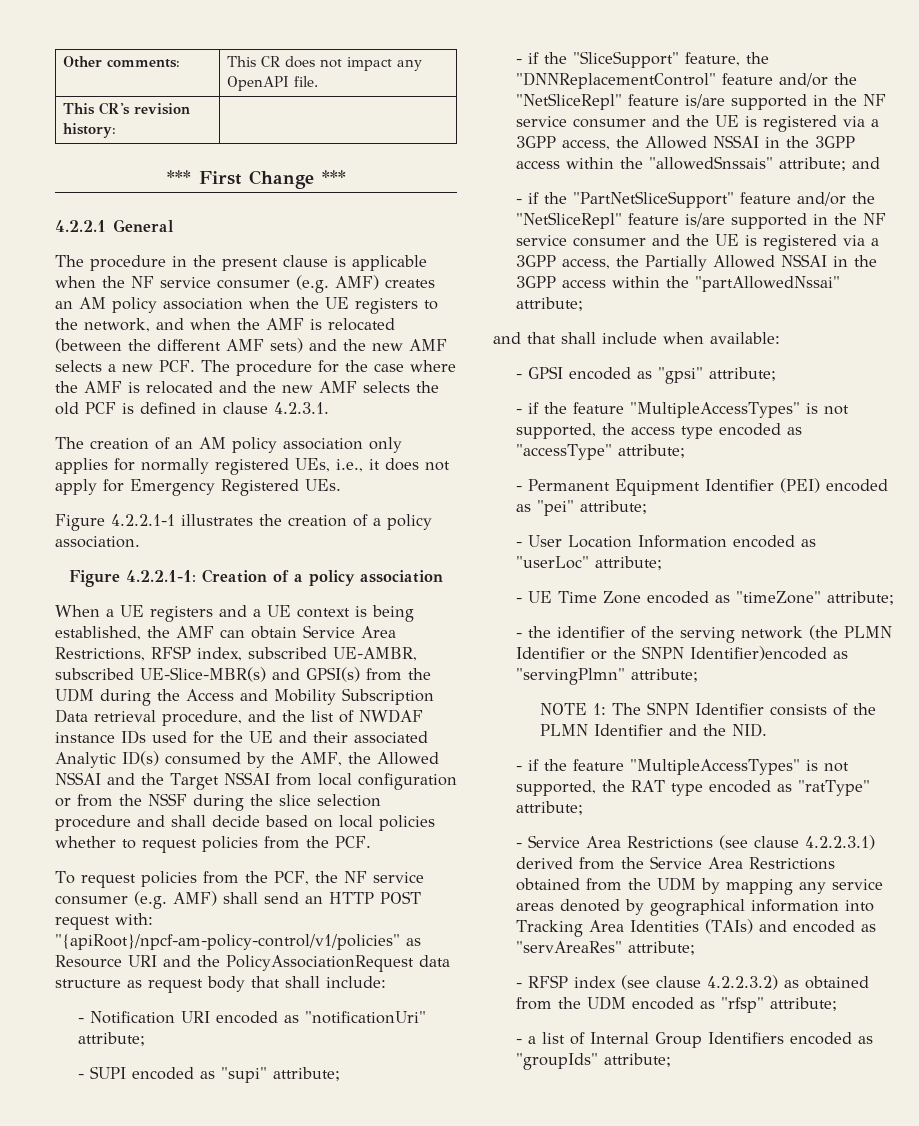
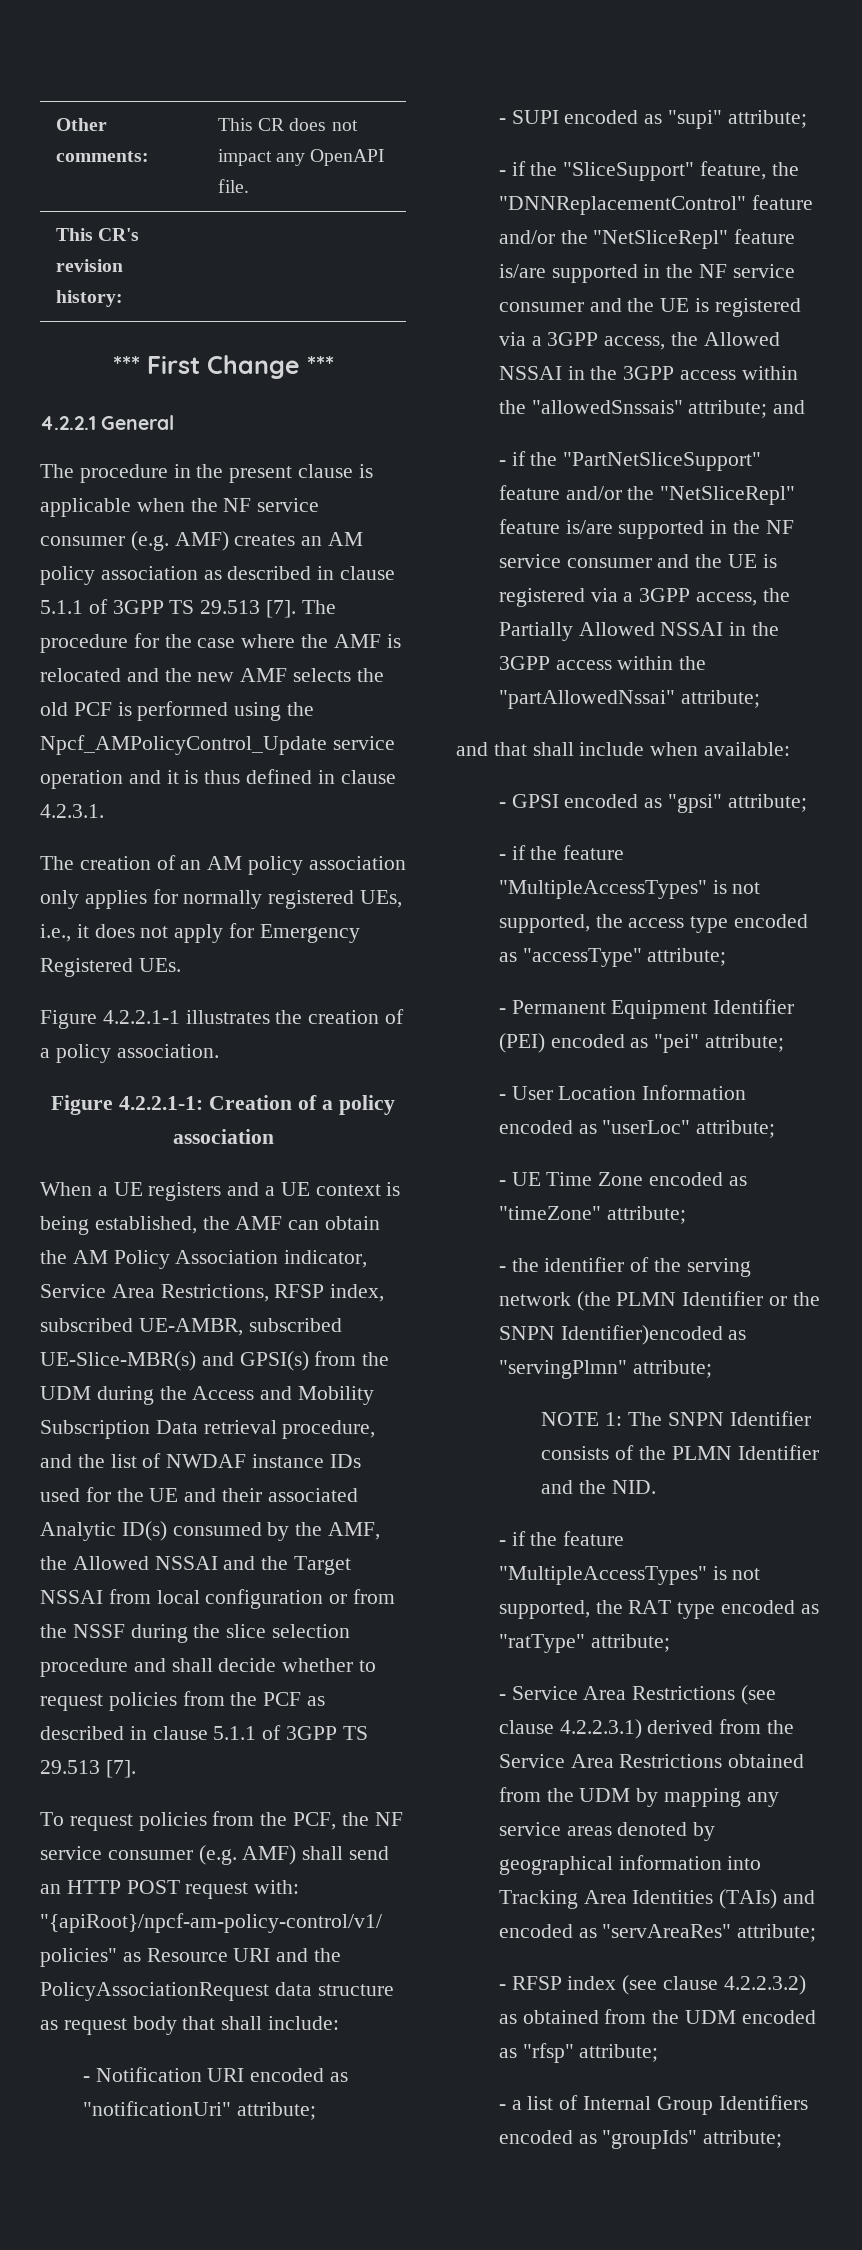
- The procedure in the present clause is applicable when the NF service consumer (e.g. AMF) creates an AM policy association when the UE registers to the network, and when the AMF is relocated (between the different AMF sets) and the new AMF selects a new PCF. The procedure for the case where the AMF is relocated and the new AMF selects the old PCF is defined in clause 4.2.3.1.
+ The procedure in the present clause is applicable when the NF service consumer (e.g. AMF) creates an AM policy association as described in clause 5.1.1 of 3GPP TS 29.513 [7]. The procedure for the case where the AMF is relocated and the new AMF selects the old PCF is performed using the Npcf_AMPolicyControl_Update service operation and it is thus defined in clause 4.2.3.1.
- When a UE registers and a UE context is being established, the AMF can obtain Service Area Restrictions, RFSP index, subscribed UE-AMBR, subscribed UE-Slice-MBR(s) and GPSI(s) from the UDM during the Access and Mobility Subscription Data retrieval procedure, and the list of NWDAF instance IDs used for the UE and their associated Analytic ID(s) consumed by the AMF, the Allowed NSSAI and the Target NSSAI from local configuration or from the NSSF during the slice selection procedure and shall decide based on local policies whether to request policies from the PCF.
+ When a UE registers and a UE context is being established, the AMF can obtain the AM Policy Association indicator, Service Area Restrictions, RFSP index, subscribed UE-AMBR, subscribed UE-Slice-MBR(s) and GPSI(s) from the UDM during the Access and Mobility Subscription Data retrieval procedure, and the list of NWDAF instance IDs used for the UE and their associated Analytic ID(s) consumed by the AMF, the Allowed NSSAI and the Target NSSAI from local configuration or from the NSSF during the slice selection procedure and shall decide whether to request policies from the PCF as described in clause 5.1.1 of 3GPP TS 29.513 [7].

